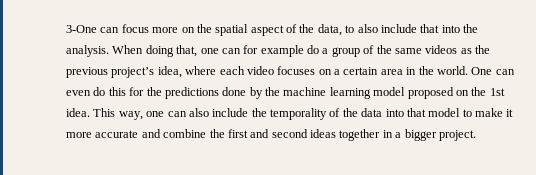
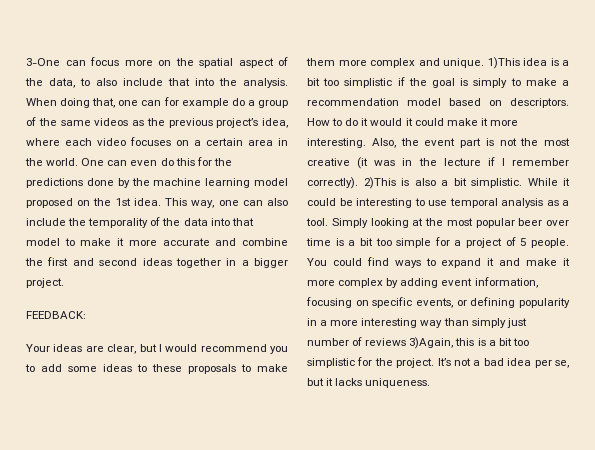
+ FEEDBACK:
+ Your ideas are clear, but I would recommend you to add some ideas to these proposals to make them more complex and unique. 1)This idea is a bit too simplistic if the goal is simply to make a recommendation model based on descriptors. How to do it would it could make it more interesting. Also, the event part is not the most creative (it was in the lecture if I remember correctly). 2)This is also a bit simplistic. While it could be interesting to use temporal analysis as a tool. Simply looking at the most popular beer over time is a bit too simple for a project of 5 people. You could find ways to expand it and make it more complex by adding event information, focusing on specific events, or defining popularity in a more interesting way than simply just number of reviews 3)Again, this is a bit too simplistic for the project. It’s not a bad idea per se, but it lacks uniqueness.

